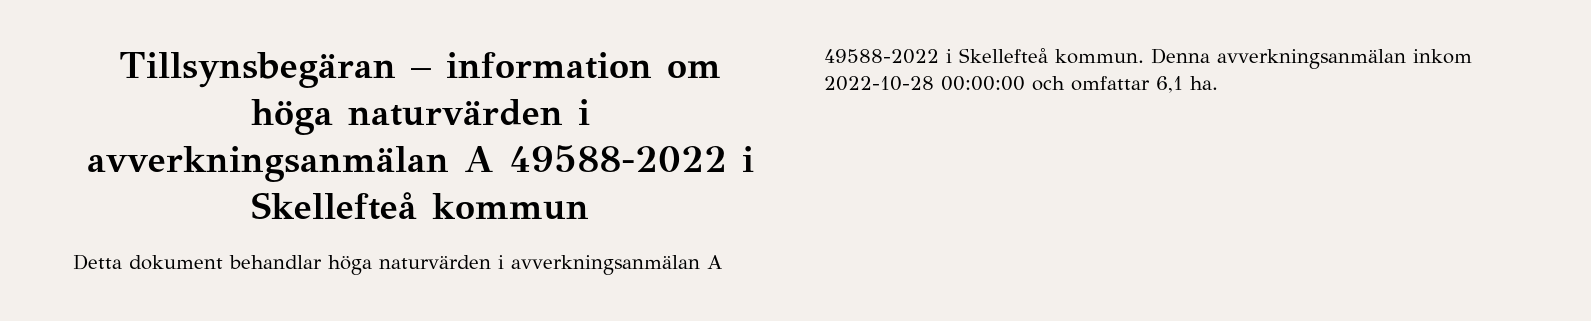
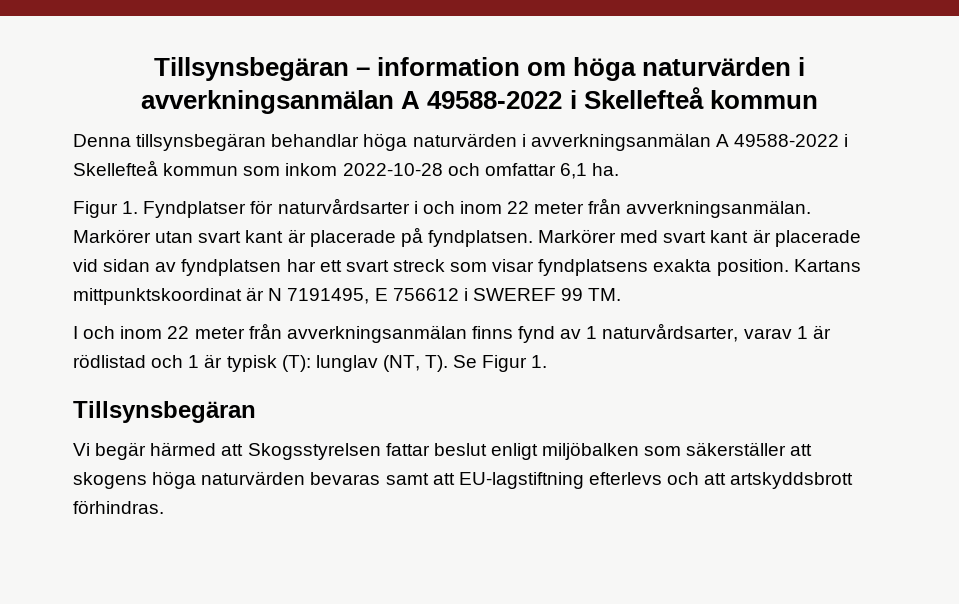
- Detta dokument behandlar höga naturvärden i avverkningsanmälan A 49588-2022 i Skellefteå kommun. Denna avverkningsanmälan inkom 2022-10-28 00:00:00 och omfattar 6,1 ha.
+ Denna tillsynsbegäran behandlar höga naturvärden i avverkningsanmälan A 49588-2022 i Skellefteå kommun som inkom 2022-10-28 och omfattar 6,1 ha.
+ Figur 1. Fyndplatser för naturvårdsarter i och inom 22 meter från avverkningsanmälan. Markörer utan svart kant är placerade på fyndplatsen. Markörer med svart kant är placerade vid sidan av fyndplatsen har ett svart streck som visar fyndplatsens exakta position. Kartans mittpunktskoordinat är N 7191495, E 756612 i SWEREF 99 TM.
+ I och inom 22 meter från avverkningsanmälan finns fynd av 1 naturvårdsarter, varav 1 är rödlistad och 1 är typisk (T): lunglav (NT, T). Se Figur 1.
+ Tillsynsbegäran
+ Vi begär härmed att Skogsstyrelsen fattar beslut enligt miljöbalken som säkerställer att skogens höga naturvärden bevaras samt att EU-lagstiftning efterlevs och att artskyddsbrott förhindras.

